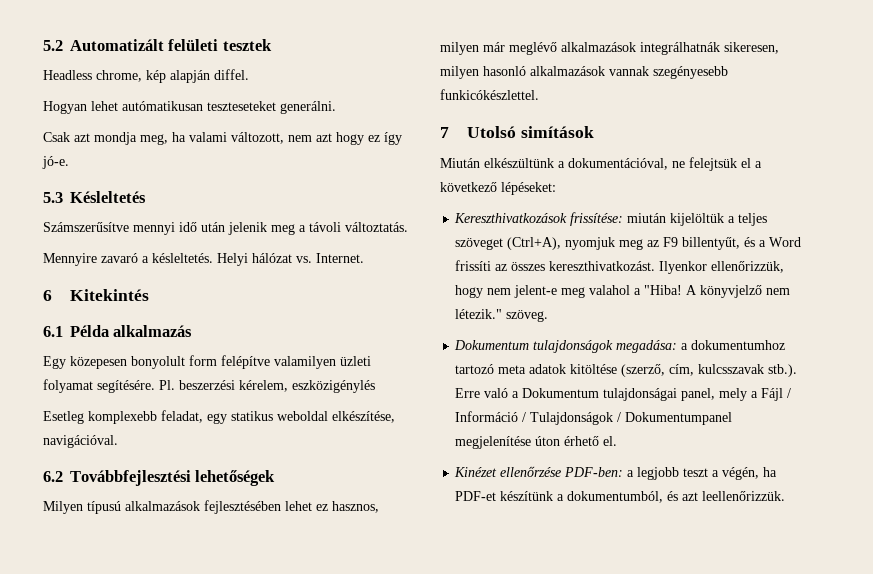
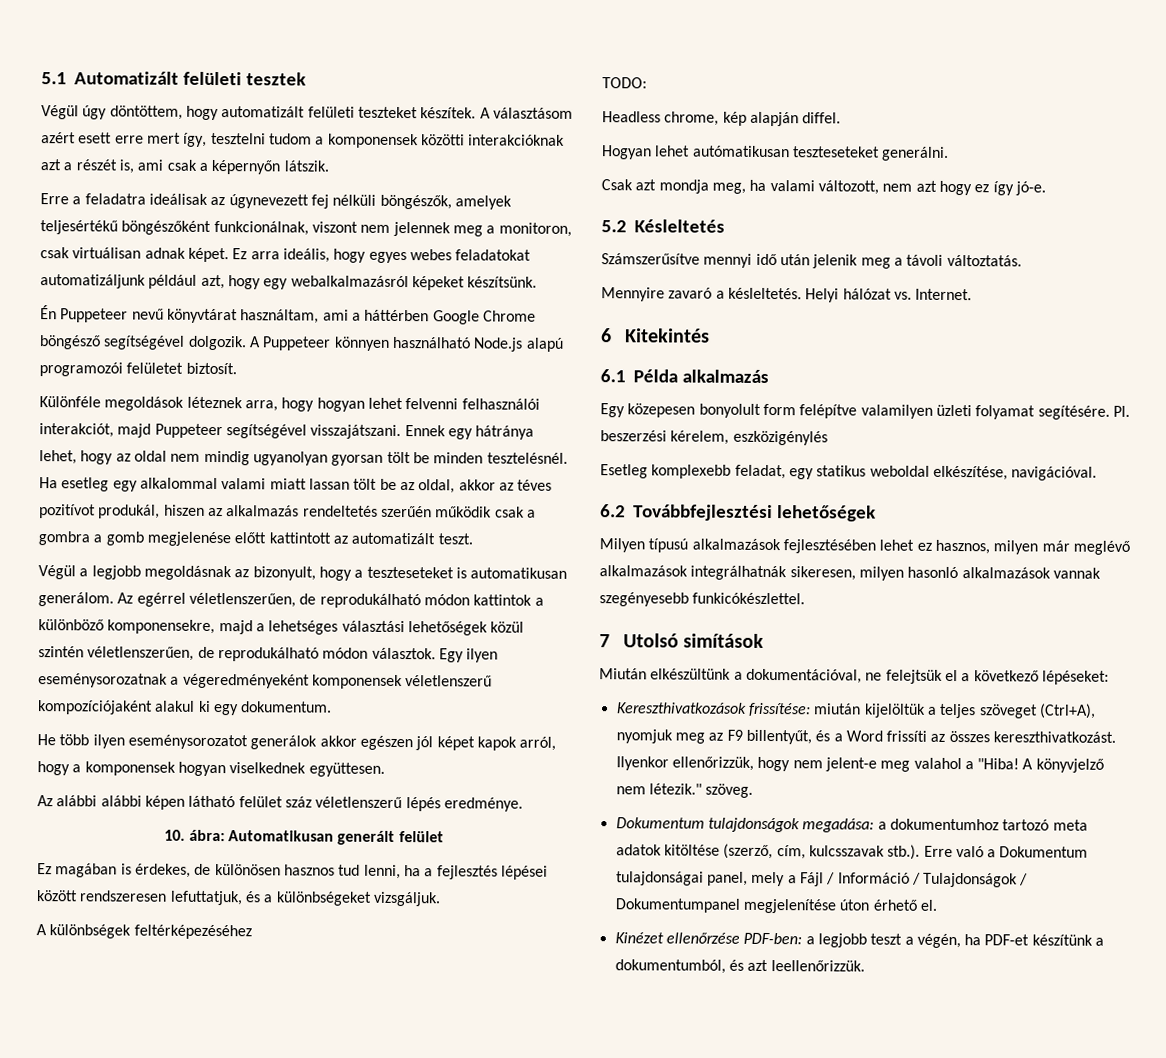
- 5.2 Automatizált felületi tesztek
+ 5.1 Automatizált felületi tesztek
+ Végül úgy döntöttem, hogy automatizált felületi teszteket készítek. A választásom azért esett erre mert így, tesztelni tudom a komponensek közötti interakcióknak azt a részét is, ami csak a képernyőn látszik.
+ Erre a feladatra ideálisak az úgynevezett fej nélküli böngészők, amelyek teljesértékű böngészőként funkcionálnak, viszont nem jelennek meg a monitoron, csak virtuálisan adnak képet. Ez arra ideális, hogy egyes webes feladatokat automatizáljunk például azt, hogy egy webalkalmazásról képeket készítsünk.
+ Én Puppeteer nevű könyvtárat használtam, ami a háttérben Google Chrome böngésző segítségével dolgozik. A Puppeteer könnyen használható Node.js alapú programozói felületet biztosít.
+ Különféle megoldások léteznek arra, hogy hogyan lehet felvenni felhasználói interakciót, majd Puppeteer segítségével visszajátszani. Ennek egy hátránya lehet, hogy az oldal nem mindig ugyanolyan gyorsan tölt be minden tesztelésnél. Ha esetleg egy alkalommal valami miatt lassan tölt be az oldal, akkor az téves pozitívot produkál, hiszen az alkalmazás rendeltetés szerűén működik csak a gombra a gomb megjelenése előtt kattintott az automatizált teszt.
+ Végül a legjobb megoldásnak az bizonyult, hogy a teszteseteket is automatikusan generálom. Az egérrel véletlenszerűen, de reprodukálható módon kattintok a különböző komponensekre, majd a lehetséges választási lehetőségek közül szintén véletlenszerűen, de reprodukálható módon választok. Egy ilyen eseménysorozatnak a végeredményeként komponensek véletlenszerű kompozíciójaként alakul ki egy dokumentum.
+ He több ilyen eseménysorozatot generálok akkor egészen jól képet kapok arról, hogy a komponensek hogyan viselkednek együttesen.
+ Az alábbi alábbi képen látható felület száz véletlenszerű lépés eredménye.
+ 10. ábra: Automatikusan generált felület
+ Ez magában is érdekes, de különösen hasznos tud lenni, ha a fejlesztés lépései között rendszeresen lefuttatjuk, és a különbségeket vizsgáljuk.
+ A különbségek feltérképezéséhez
+ TODO:
- 5.3 Késleltetés
+ 5.2 Késleltetés

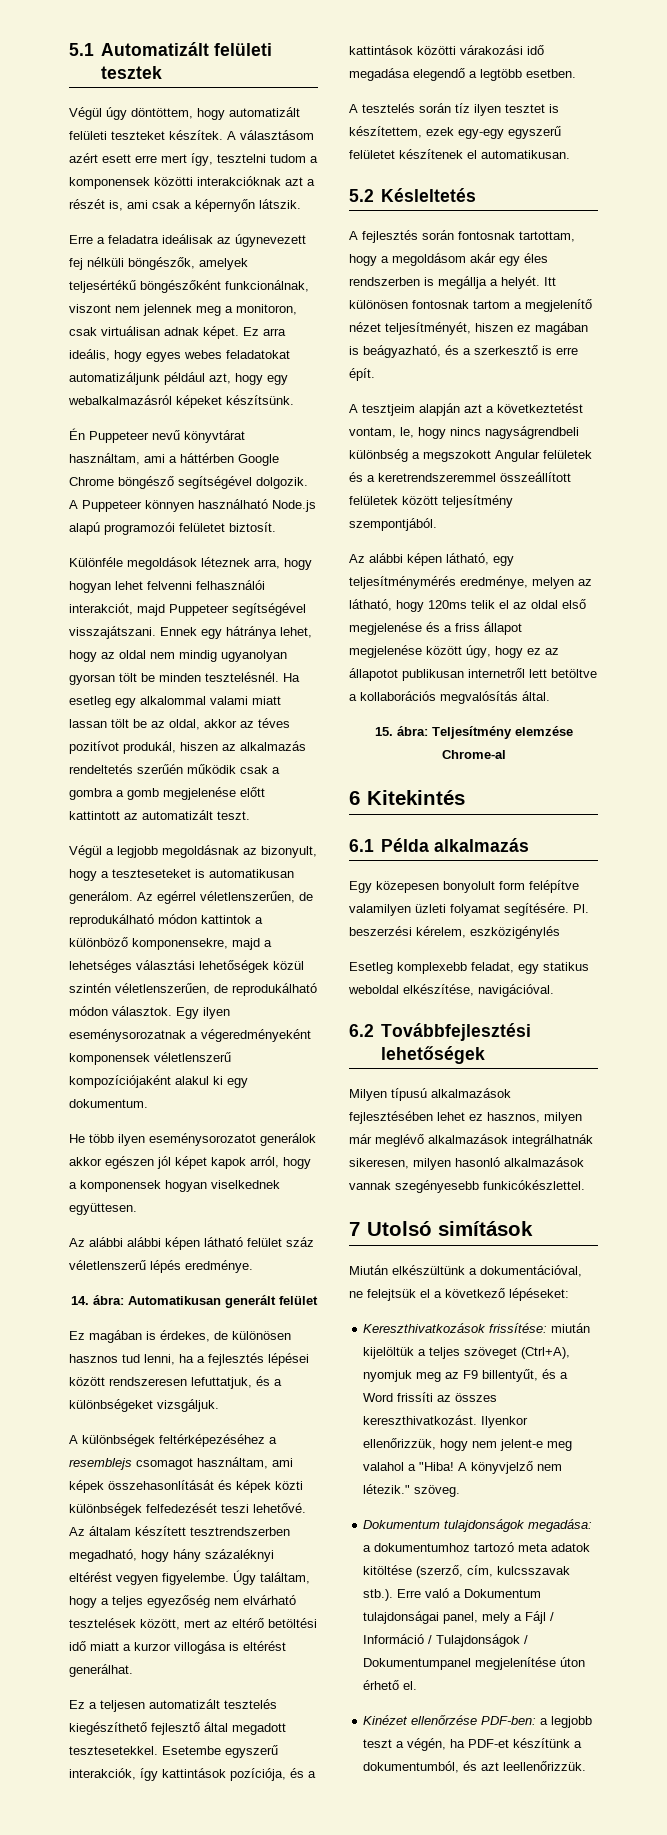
- 10. ábra: Automatikusan generált felület
+ 14. ábra: Automatikusan generált felület
- A különbségek feltérképezéséhez
- TODO:
- Headless chrome, kép alapján diffel.
- Hogyan lehet autómatikusan teszteseteket generálni.
- Csak azt mondja meg, ha valami változott, nem azt hogy ez így jó-e.
+ A különbségek feltérképezéséhez a resemblejs csomagot használtam, ami képek összehasonlítását és képek közti különbségek felfedezését teszi lehetővé. Az általam készített tesztrendszerben megadható, hogy hány százaléknyi eltérést vegyen figyelembe. Úgy találtam, hogy a teljes egyezőség nem elvárható tesztelések között, mert az eltérő betöltési idő miatt a kurzor villogása is eltérést generálhat.
+ Ez a teljesen automatizált tesztelés kiegészíthető fejlesztő által megadott tesztesetekkel. Esetembe egyszerű interakciók, így kattintások pozíciója, és a kattintások közötti várakozási idő megadása elegendő a legtöbb esetben.
+ A tesztelés során tíz ilyen tesztet is készítettem, ezek egy-egy egyszerű felületet készítenek el automatikusan.
  5.2 Késleltetés
- Számszerűsítve mennyi idő után jelenik meg a távoli változtatás.
- Mennyire zavaró a késleltetés. Helyi hálózat vs. Internet.
+ A fejlesztés során fontosnak tartottam, hogy a megoldásom akár egy éles rendszerben is megállja a helyét. Itt különösen fontosnak tartom a megjelenítő nézet teljesítményét, hiszen ez magában is beágyazható, és a szerkesztő is erre épít.
+ A tesztjeim alapján azt a következtetést vontam, le, hogy nincs nagyságrendbeli különbség a megszokott Angular felületek és a keretrendszeremmel összeállított felületek között teljesítmény szempontjából.
+ Az alábbi képen látható, egy teljesítménymérés eredménye, melyen az látható, hogy 120ms telik el az oldal első megjelenése és a friss állapot megjelenése között úgy, hogy ez az állapotot publikusan internetről lett betöltve a kollaborációs megvalósítás által.
+ 15. ábra: Teljesítmény elemzése Chrome-al

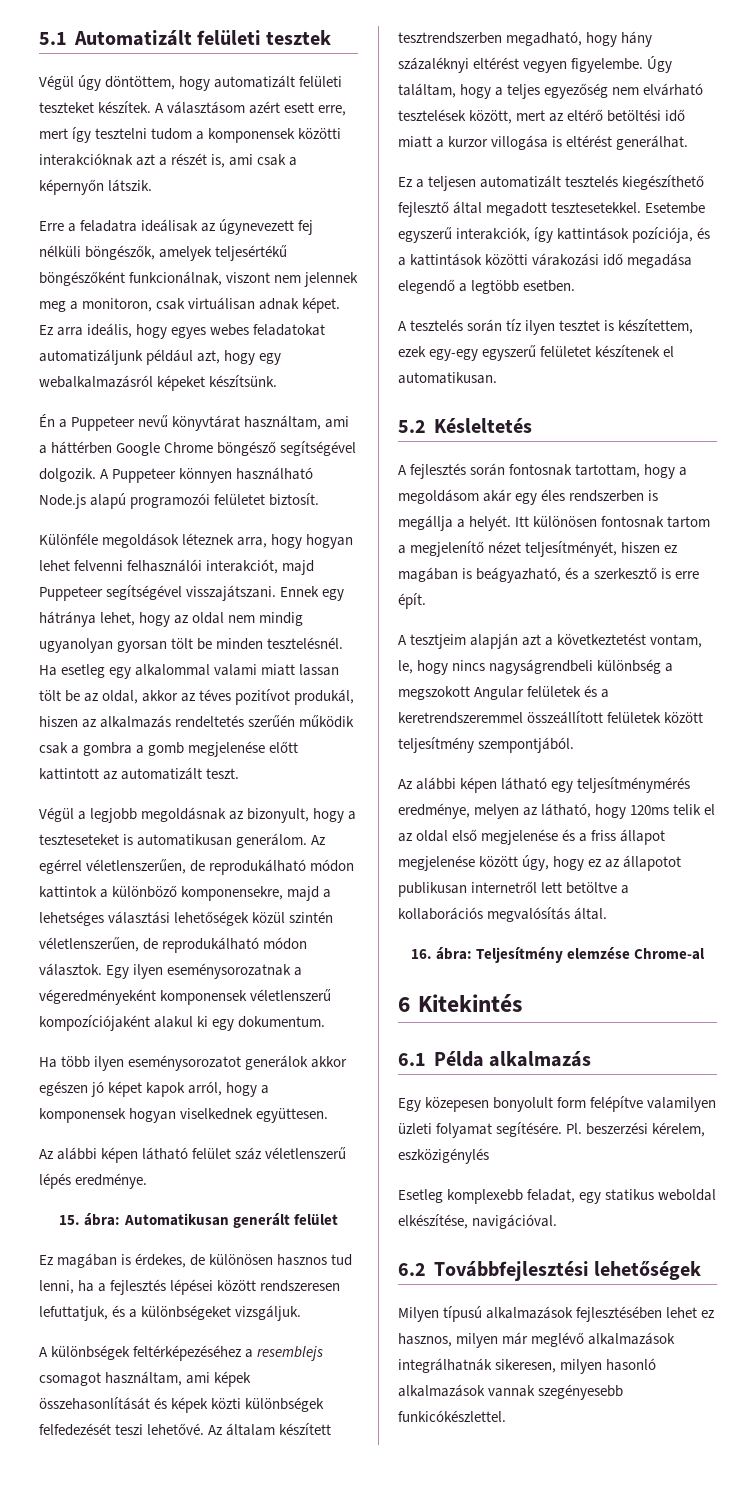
- A választásom azért esett erre mert így, tesztelni tudom a komponensek közötti interakcióknak azt a részét is, ami csak a képernyőn látszik.
+ A választásom azért esett erre, mert így tesztelni tudom a komponensek közötti interakcióknak azt a részét is, ami csak a képernyőn látszik.
- Én Puppeteer nevű könyvtárat használtam, ami a háttérben Google Chrome böngésző segítségével dolgozik.
+ Én a Puppeteer nevű könyvtárat használtam, ami a háttérben Google Chrome böngésző segítségével dolgozik.
- He több ilyen eseménysorozatot generálok akkor egészen jól képet kapok arról, hogy a komponensek hogyan viselkednek együttesen.
+ Ha több ilyen eseménysorozatot generálok akkor egészen jó képet kapok arról, hogy a komponensek hogyan viselkednek együttesen.
- Az alábbi alábbi képen látható felület száz véletlenszerű lépés eredménye.
+ Az alábbi képen látható felület száz véletlenszerű lépés eredménye.
- 14. ábra: Automatikusan generált felület
+ 15. ábra: Automatikusan generált felület
- Az alábbi képen látható, egy teljesítménymérés eredménye, melyen az látható, hogy 120ms telik el az oldal első megjelenése és a friss állapot megjelenése között úgy, hogy ez az állapotot publikusan internetről lett betöltve a kollaborációs megvalósítás által.
+ Az alábbi képen látható egy teljesítménymérés eredménye, melyen az látható, hogy 120ms telik el az oldal első megjelenése és a friss állapot megjelenése között úgy, hogy ez az állapotot publikusan internetről lett betöltve a kollaborációs megvalósítás által.
- 15. ábra: Teljesítmény elemzése Chrome-al
+ 16. ábra: Teljesítmény elemzése Chrome-al
- 7 Utolsó simítások
- Miután elkészültünk a dokumentációval, ne felejtsük el a következő lépéseket:
- Kereszthivatkozások frissítése: miután kijelöltük a teljes szöveget (Ctrl+A), nyomjuk meg az F9 billentyűt, és a Word frissíti az összes kereszthivatkozást. Ilyenkor ellenőrizzük, hogy nem jelent-e meg valahol a "Hiba! A könyvjelző nem létezik." szöveg.
- Dokumentum tulajdonságok megadása: a dokumentumhoz tartozó meta adatok kitöltése (szerző, cím, kulcsszavak stb.). Erre való a Dokumentum tulajdonságai panel, mely a Fájl / Információ / Tulajdonságok / Dokumentumpanel megjelenítése úton érhető el.
- Kinézet ellenőrzése PDF-ben: a legjobb teszt a végén, ha PDF-et készítünk a dokumentumból, és azt leellenőrizzük.

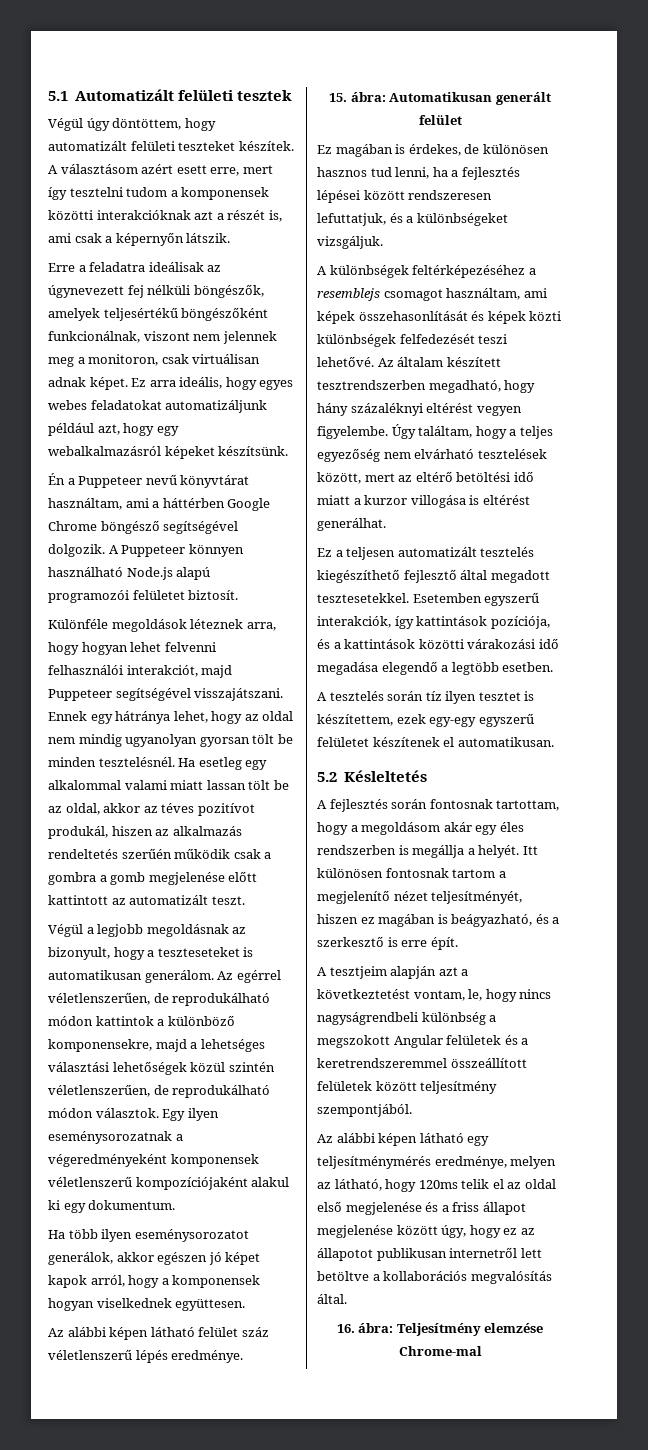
- Ha több ilyen eseménysorozatot generálok akkor egészen jó képet kapok arról, hogy a komponensek hogyan viselkednek együttesen.
+ Ha több ilyen eseménysorozatot generálok, akkor egészen jó képet kapok arról, hogy a komponensek hogyan viselkednek együttesen.
- Esetembe egyszerű interakciók, így kattintások pozíciója, és a kattintások közötti várakozási idő megadása elegendő a legtöbb esetben.
+ Esetemben egyszerű interakciók, így kattintások pozíciója, és a kattintások közötti várakozási idő megadása elegendő a legtöbb esetben.
- 16. ábra: Teljesítmény elemzése Chrome-al
- 6 Kitekintés
- 6.1 Példa alkalmazás
- Egy közepesen bonyolult form felépítve valamilyen üzleti folyamat segítésére. Pl. beszerzési kérelem, eszközigénylés
- Esetleg komplexebb feladat, egy statikus weboldal elkészítése, navigációval.
- 6.2 Továbbfejlesztési lehetőségek
- Milyen típusú alkalmazások fejlesztésében lehet ez hasznos, milyen már meglévő alkalmazások integrálhatnák sikeresen, milyen hasonló alkalmazások vannak szegényesebb funkicókészlettel.
+ 16. ábra: Teljesítmény elemzése Chrome-mal

